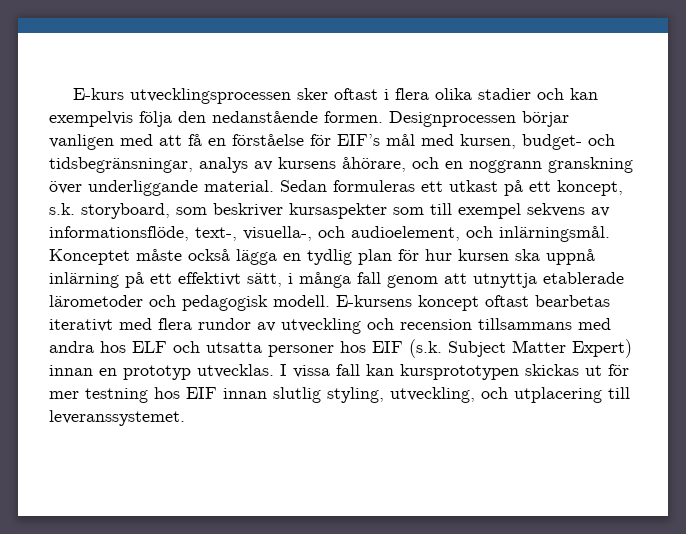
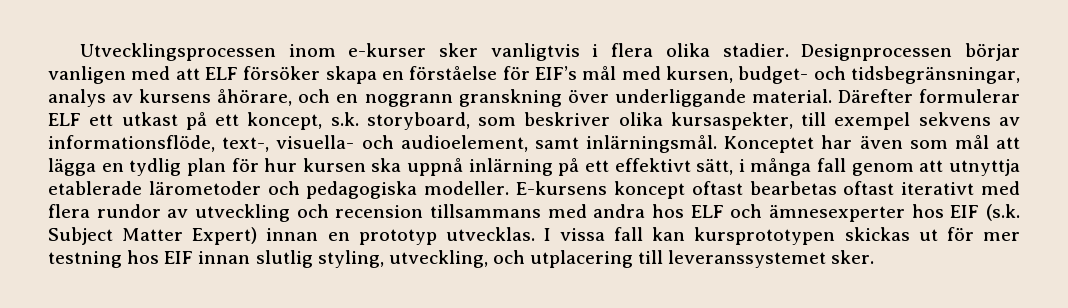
- E-kurs utvecklingsprocessen sker oftast i flera olika stadier och kan exempelvis följa den nedanstående formen.
+ Utvecklingsprocessen inom e-kurser sker vanligtvis i flera olika stadier.
- Designprocessen börjar vanligen med att få en förståelse för EIF’s mål med kursen, budget- och tidsbegränsningar, analys av kursens åhörare, och en noggrann granskning över underliggande material.
+ Designprocessen börjar vanligen med att ELF försöker skapa en förståelse för EIF’s mål med kursen, budget- och tidsbegränsningar, analys av kursens åhörare, och en noggrann granskning över underliggande material.
- Sedan formuleras ett utkast på ett koncept, s.k. storyboard, som beskriver kursaspekter som till exempel sekvens av informationsflöde, text-, visuella-, och audioelement, och inlärningsmål.
+ Därefter formulerar ELF ett utkast på ett koncept, s.k. storyboard, som beskriver olika kursaspekter, till exempel sekvens av informationsflöde, text-, visuella- och audioelement, samt inlärningsmål.
- Konceptet måste också lägga en tydlig plan för hur kursen ska uppnå inlärning på ett effektivt sätt, i många fall genom att utnyttja etablerade lärometoder och pedagogisk modell.
+ Konceptet har även som mål att lägga en tydlig plan för hur kursen ska uppnå inlärning på ett effektivt sätt, i många fall genom att utnyttja etablerade lärometoder och pedagogiska modeller.
- E-kursens koncept oftast bearbetas iterativt med flera rundor av utveckling och recension tillsammans med andra hos ELF och utsatta personer hos EIF (s.k. Subject Matter Expert) innan en prototyp utvecklas.
+ E-kursens koncept oftast bearbetas oftast iterativt med flera rundor av utveckling och recension tillsammans med andra hos ELF och ämnesexperter hos EIF (s.k. Subject Matter Expert) innan en prototyp utvecklas.
- I vissa fall kan kursprototypen skickas ut för mer testning hos EIF innan slutlig styling, utveckling, och utplacering till leveranssystemet.
+ I vissa fall kan kursprototypen skickas ut för mer testning hos EIF innan slutlig styling, utveckling, och utplacering till leveranssystemet sker.

